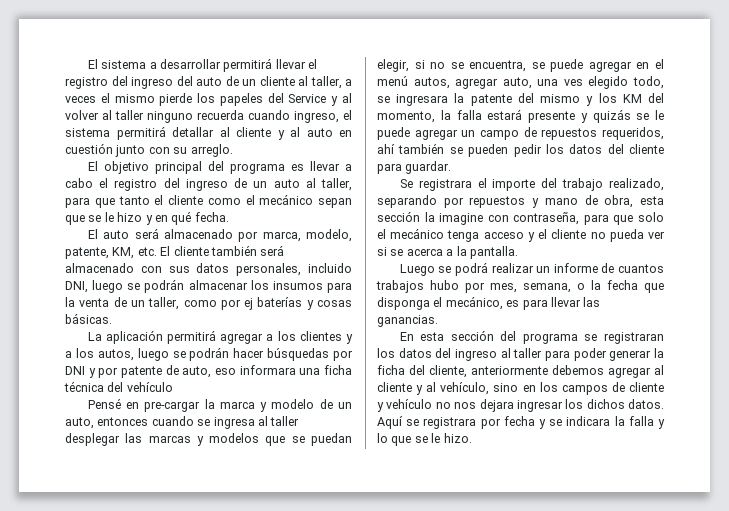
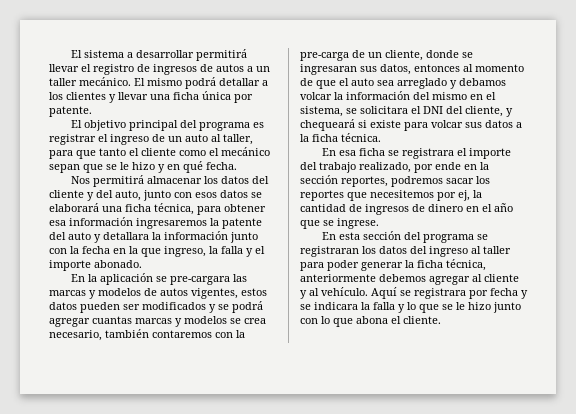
- El sistema a desarrollar permitirá llevar el registro del ingreso del auto de un cliente al taller, a veces el mismo pierde los papeles del Service y al volver al taller ninguno recuerda cuando ingreso, el sistema permitirá detallar al cliente y al auto en cuestión junto con su arreglo.
+ El sistema a desarrollar permitirá llevar el registro de ingresos de autos a un taller mecánico. El mismo podrá detallar a los clientes y llevar una ficha única por patente.
- El objetivo principal del programa es llevar a cabo el registro del ingreso de un auto al taller, para que tanto el cliente como el mecánico sepan que se le hizo y en qué fecha.
+ El objetivo principal del programa es registrar el ingreso de un auto al taller, para que tanto el cliente como el mecánico sepan que se le hizo y en qué fecha.
- El auto será almacenado por marca, modelo, patente, KM, etc. El cliente también será almacenado con sus datos personales, incluido DNI, luego se podrán almacenar los insumos para la venta de un taller, como por ej baterías y cosas básicas.
- La aplicación permitirá agregar a los clientes y a los autos, luego se podrán hacer búsquedas por DNI y por patente de auto, eso informara una ficha técnica del vehículo
- Pensé en pre-cargar la marca y modelo de un auto, entonces cuando se ingresa al taller desplegar las marcas y modelos que se puedan elegir, si no se encuentra, se puede agregar en el menú autos, agregar auto, una ves elegido todo, se ingresara la patente del mismo y los KM del momento, la falla estará presente y quizás se le puede agregar un campo de repuestos requeridos, ahí también se pueden pedir los datos del cliente para guardar.
- Se registrara el importe del trabajo realizado, separando por repuestos y mano de obra, esta sección la imagine con contraseña, para que solo el mecánico tenga acceso y el cliente no pueda ver si se acerca a la pantalla.
- Luego se podrá realizar un informe de cuantos trabajos hubo por mes, semana, o la fecha que disponga el mecánico, es para llevar las ganancias.
+ Nos permitirá almacenar los datos del cliente y del auto, junto con esos datos se elaborará una ficha técnica, para obtener esa información ingresaremos la patente del auto y detallara la información junto con la fecha en la que ingreso, la falla y el importe abonado.
+ En la aplicación se pre-cargara las marcas y modelos de autos vigentes, estos datos pueden ser modificados y se podrá agregar cuantas marcas y modelos se crea necesario, también contaremos con la pre-carga de un cliente, donde se ingresaran sus datos, entonces al momento de que el auto sea arreglado y debamos volcar la información del mismo en el sistema, se solicitara el DNI del cliente, y chequeará si existe para volcar sus datos a la ficha técnica.
+ En esa ficha se registrara el importe del trabajo realizado, por ende en la sección reportes, podremos sacar los reportes que necesitemos por ej, la cantidad de ingresos de dinero en el año que se ingrese.
- En esta sección del programa se registraran los datos del ingreso al taller para poder generar la ficha del cliente, anteriormente debemos agregar al cliente y al vehículo, sino en los campos de cliente y vehículo no nos dejara ingresar los dichos datos.
+ En esta sección del programa se registraran los datos del ingreso al taller para poder generar la ficha técnica, anteriormente debemos agregar al cliente y al vehículo.
- Aquí se registrara por fecha y se indicara la falla y lo que se le hizo.
+ Aquí se registrara por fecha y se indicara la falla y lo que se le hizo junto con lo que abona el cliente.

